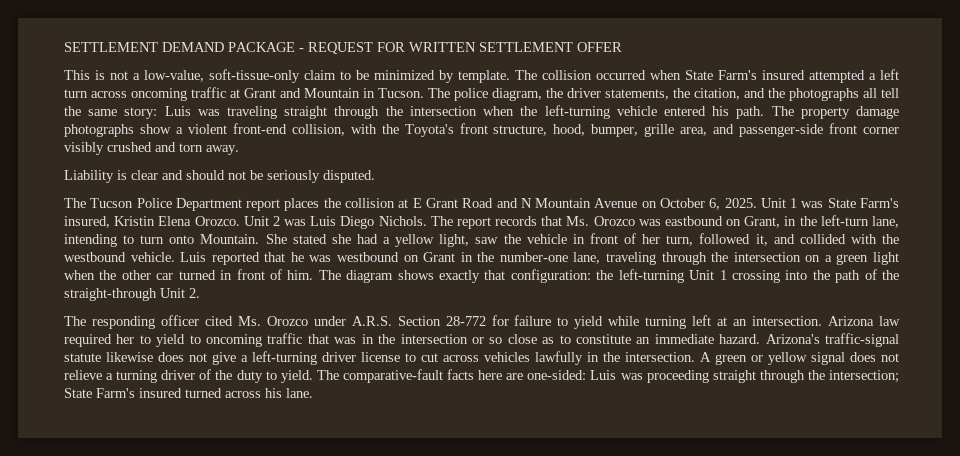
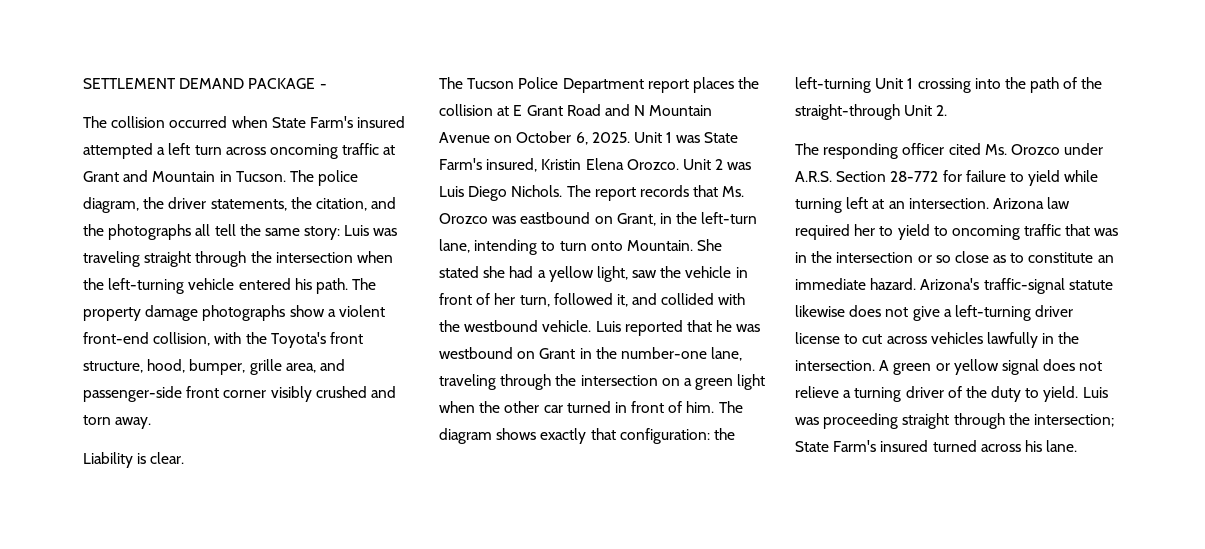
- SETTLEMENT DEMAND PACKAGE - REQUEST FOR WRITTEN SETTLEMENT OFFER
- This is not a low-value, soft-tissue-only claim to be minimized by template. The collision occurred when State Farm's insured attempted a left turn across oncoming traffic at Grant and Mountain in Tucson.
+ SETTLEMENT DEMAND PACKAGE -
+ The collision occurred when State Farm's insured attempted a left turn across oncoming traffic at Grant and Mountain in Tucson.
- Liability is clear and should not be seriously disputed.
+ Liability is clear.
- The comparative-fault facts here are one-sided: Luis was proceeding straight through the intersection; State Farm's insured turned across his lane.
+ Luis was proceeding straight through the intersection; State Farm's insured turned across his lane.

